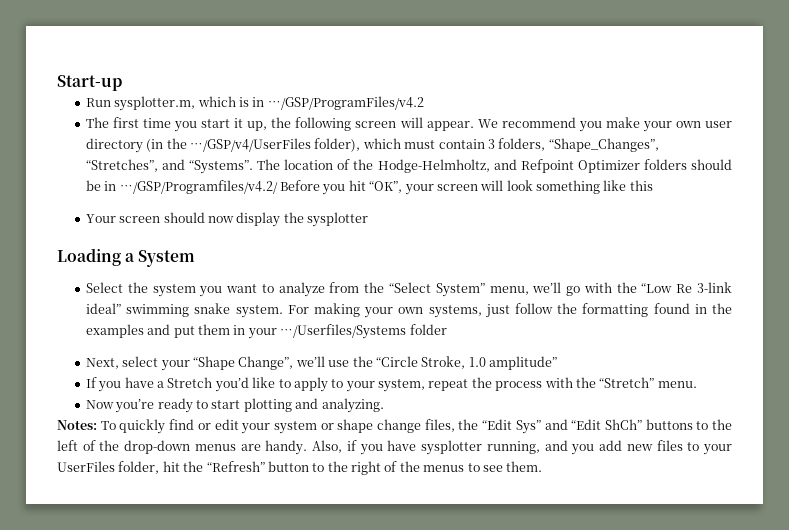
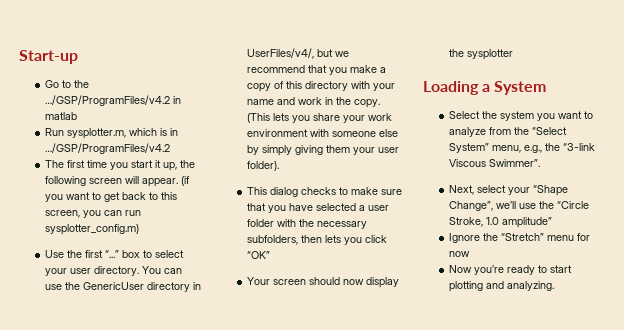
+ Go to the …/GSP/ProgramFiles/v4.2 in matlab
- We recommend you make your own user directory (in the …/GSP/v4/UserFiles folder), which must contain 3 folders, “Shape_Changes”, “Stretches”, and “Systems”. The location of the Hodge-Helmholtz, and Refpoint Optimizer folders should be in …/GSP/Programfiles/v4.2/ Before you hit “OK”, your screen will look something like this
+ (if you want to get back to this screen, you can run sysplotter_config.m)
+ Use the first “...” box to select your user directory. You can use the GenericUser directory in UserFiles/v4/, but we recommend that you make a copy of this directory with your name and work in the copy. (This lets you share your work environment with someone else by simply giving them your user folder).
+ This dialog checks to make sure that you have selected a user folder with the necessary subfolders, then lets you click “OK”
- Select the system you want to analyze from the “Select System” menu, we’ll go with the “Low Re 3-link ideal” swimming snake system. For making your own systems, just follow the formatting found in the examples and put them in your …/Userfiles/Systems folder
+ Select the system you want to analyze from the “Select System” menu, e.g., the “3-link Viscous Swimmer”.
- If you have a Stretch you’d like to apply to your system, repeat the process with the “Stretch” menu.
+ Ignore the “Stretch” menu for now
- Notes: To quickly find or edit your system or shape change files, the “Edit Sys” and “Edit ShCh” buttons to the left of the drop-down menus are handy. Also, if you have sysplotter running, and you add new files to your UserFiles folder, hit the “Refresh” button to the right of the menus to see them.

